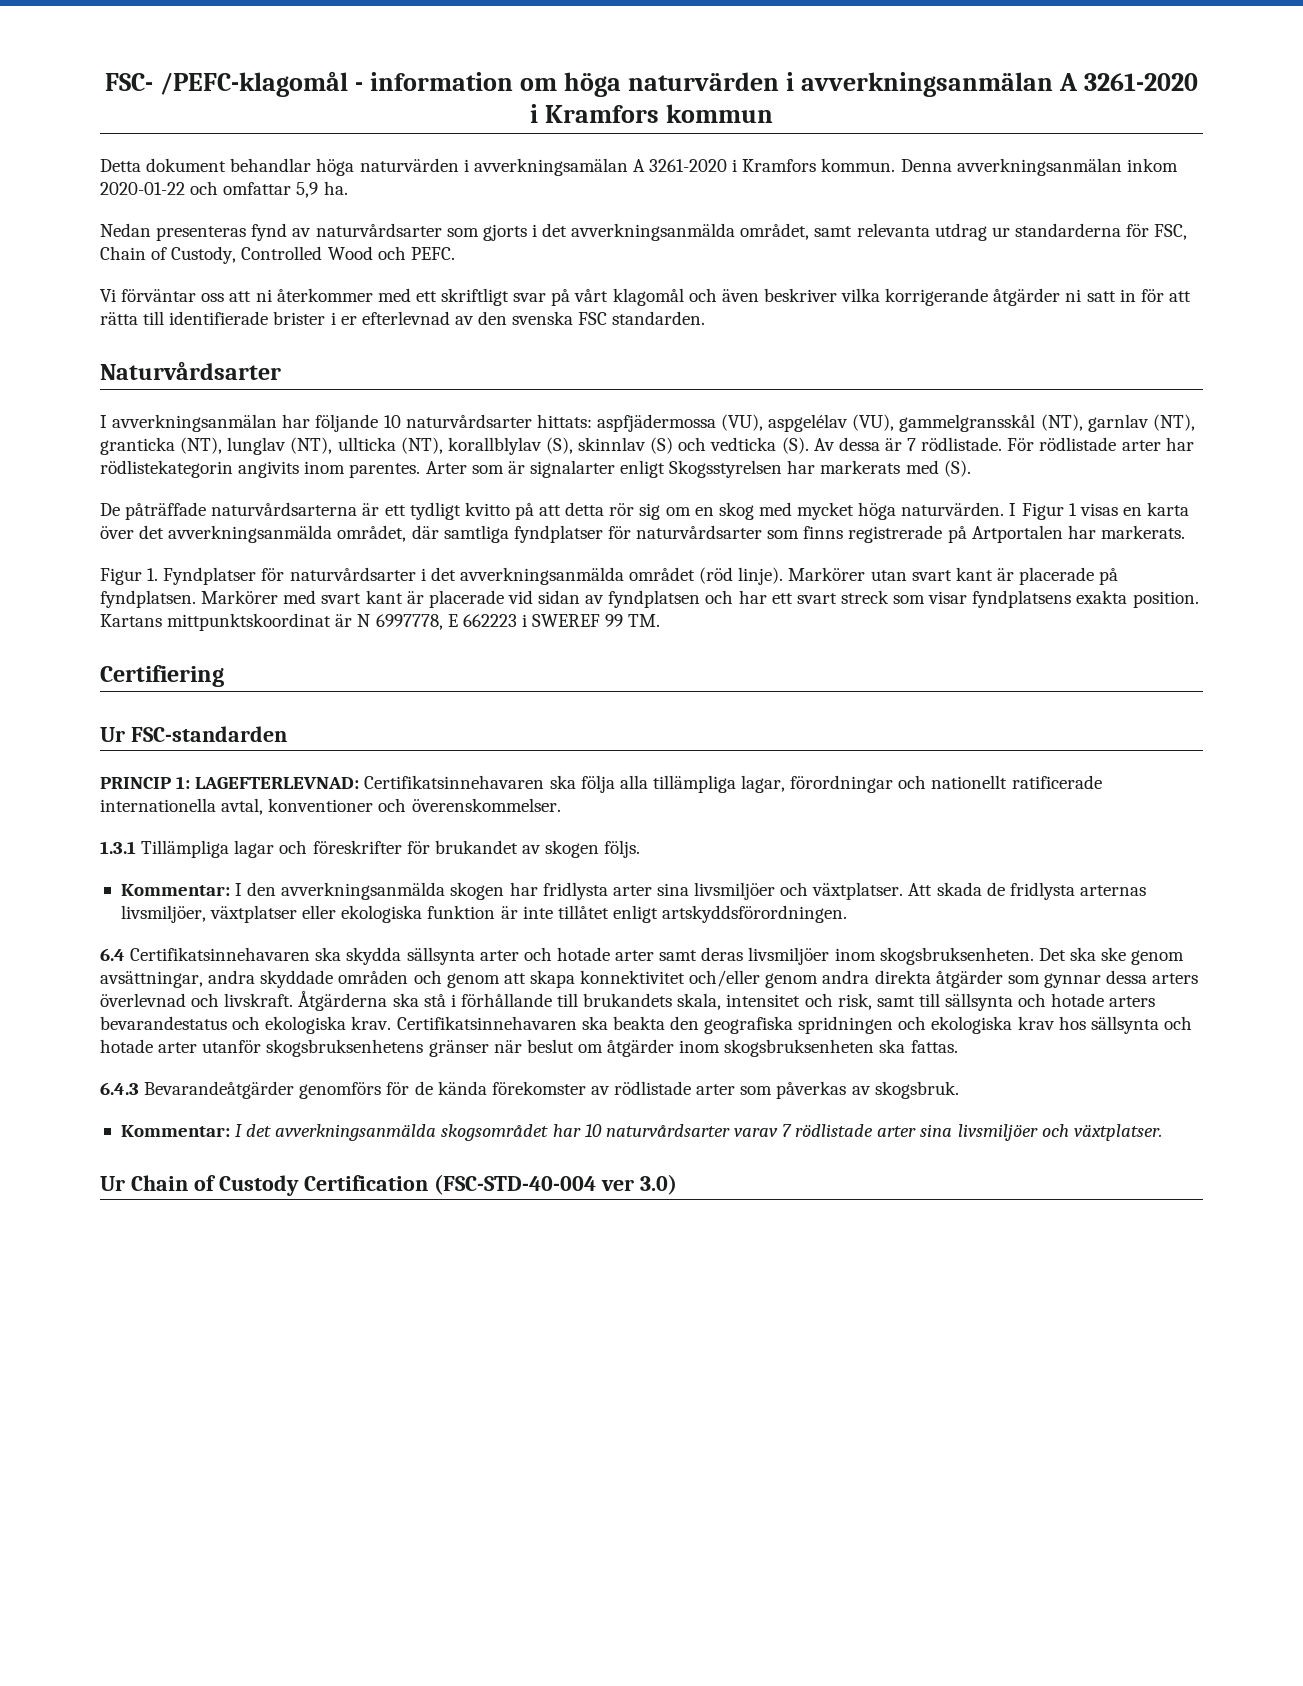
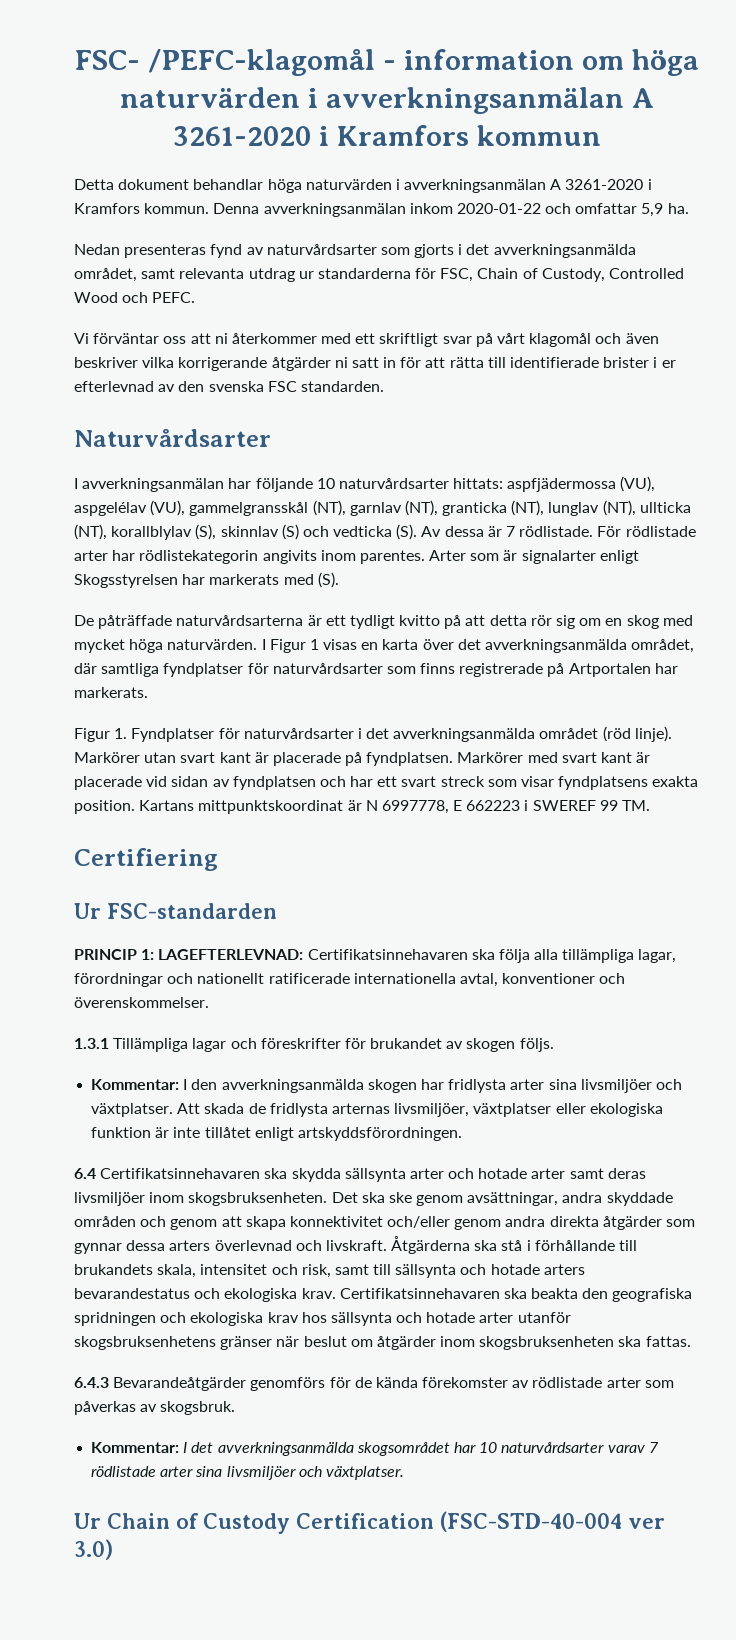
- Detta dokument behandlar höga naturvärden i avverkningsamälan A 3261-2020 i Kramfors kommun.
+ Detta dokument behandlar höga naturvärden i avverkningsanmälan A 3261-2020 i Kramfors kommun.

